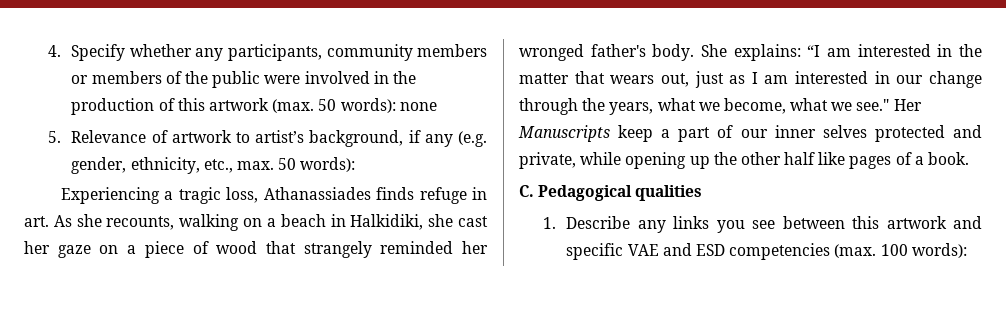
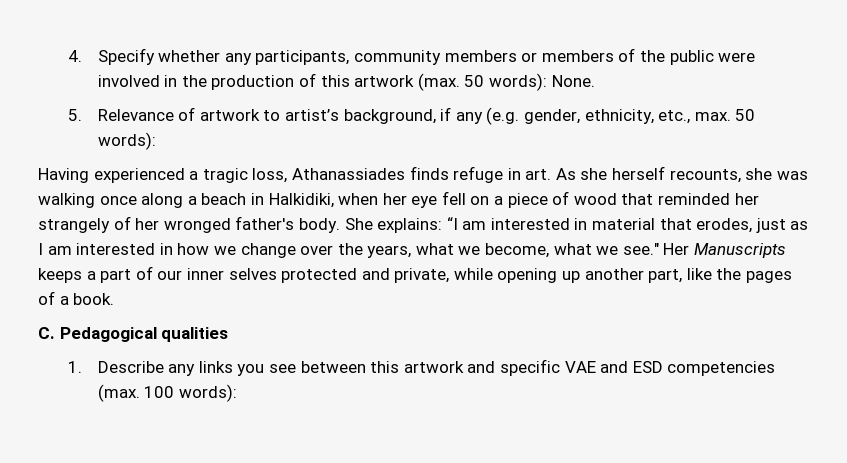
- 4. Specify whether any participants, community members or members of the public were involved in the production of this artwork (max. 50 words): none
+ 4. Specify whether any participants, community members or members of the public were involved in the production of this artwork (max. 50 words): None.
- Experiencing a tragic loss, Athanassiades finds refuge in art. As she recounts, walking on a beach in Halkidiki, she cast her gaze on a piece of wood that strangely reminded her wronged father's body.
+ Having experienced a tragic loss, Athanassiades finds refuge in art. As she herself recounts, she was walking once along a beach in Halkidiki, when her eye fell on a piece of wood that reminded her strangely of her wronged father's body.
- She explains: “I am interested in the matter that wears out, just as I am interested in our change through the years, what we become, what we see."
+ She explains: “I am interested in material that erodes, just as I am interested in how we change over the years, what we become, what we see."
- Her Manuscripts keep a part of our inner selves protected and private, while opening up the other half like pages of a book.
+ Her Manuscripts keeps a part of our inner selves protected and private, while opening up another part, like the pages of a book.

